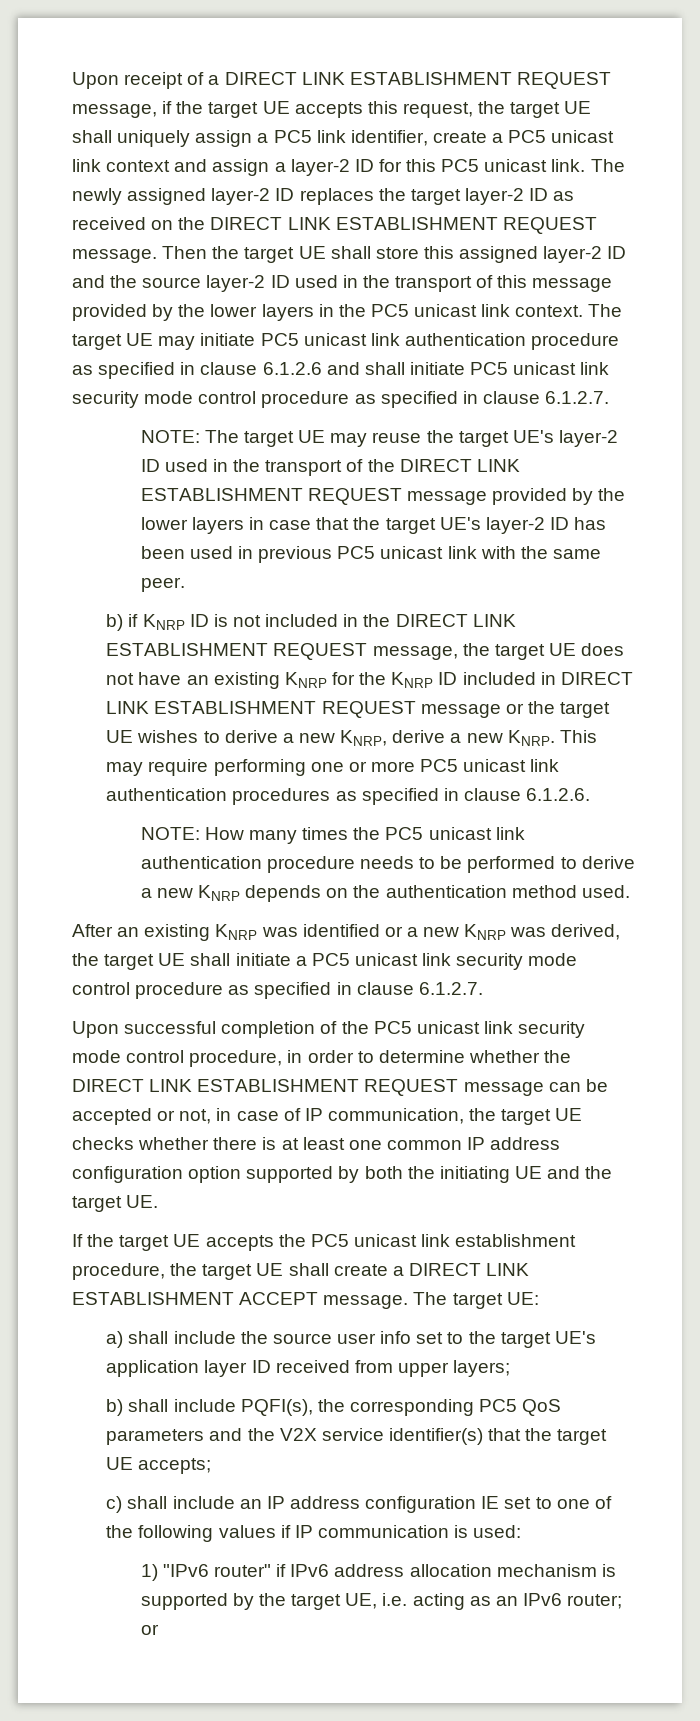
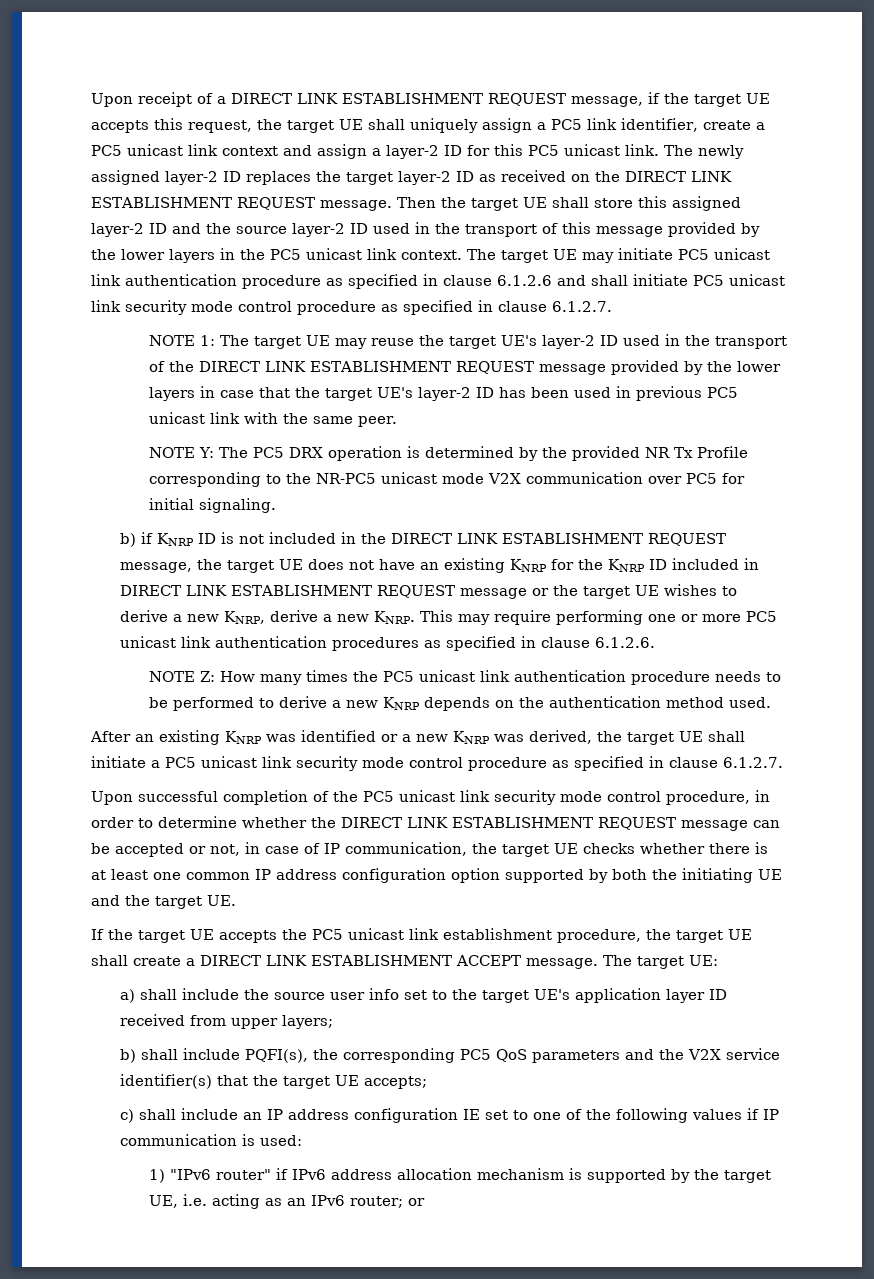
- NOTE: The target UE may reuse the target UE's layer-2 ID used in the transport of the DIRECT LINK ESTABLISHMENT REQUEST message provided by the lower layers in case that the target UE's layer-2 ID has been used in previous PC5 unicast link with the same peer.
+ NOTE 1: The target UE may reuse the target UE's layer-2 ID used in the transport of the DIRECT LINK ESTABLISHMENT REQUEST message provided by the lower layers in case that the target UE's layer-2 ID has been used in previous PC5 unicast link with the same peer.
+ NOTE Y: The PC5 DRX operation is determined by the provided NR Tx Profile corresponding to the NR-PC5 unicast mode V2X communication over PC5 for initial signaling.
- NOTE: How many times the PC5 unicast link authentication procedure needs to be performed to derive a new KNRP depends on the authentication method used.
+ NOTE Z: How many times the PC5 unicast link authentication procedure needs to be performed to derive a new KNRP depends on the authentication method used.

